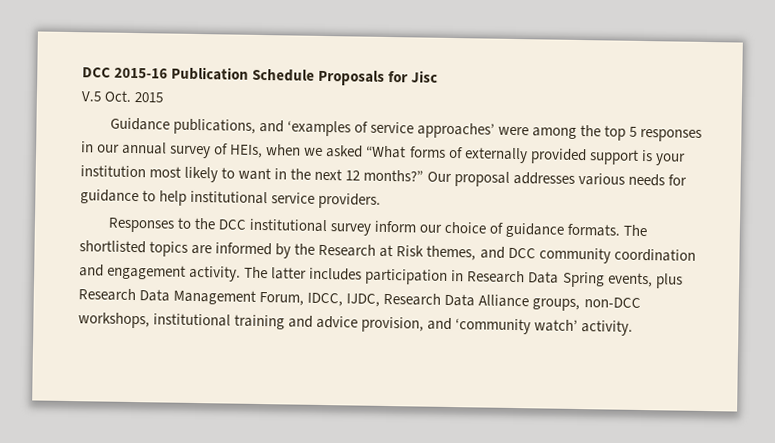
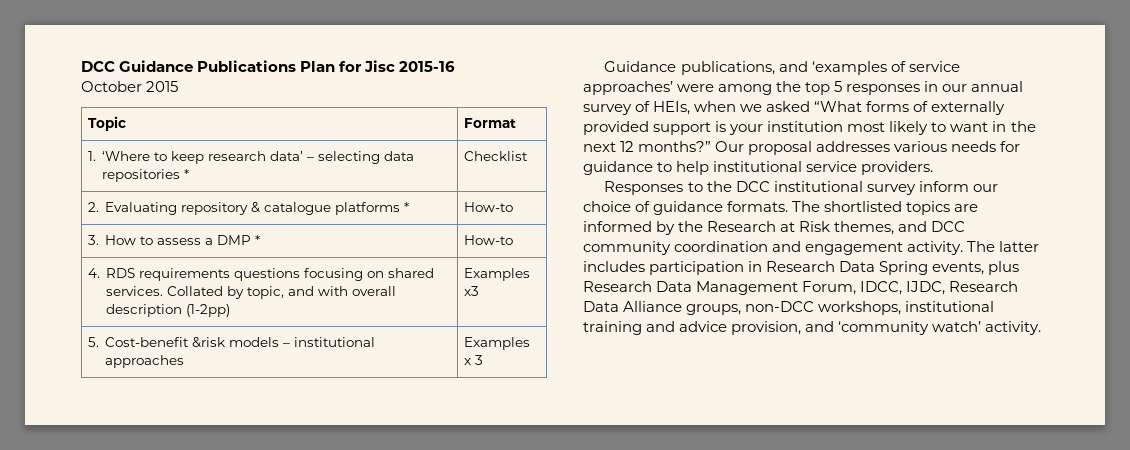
- DCC 2015-16 Publication Schedule Proposals for Jisc
- V.5 Oct. 2015
+ DCC Guidance Publications Plan for Jisc 2015-16
+ October 2015
+ Topic | Format
+ 1. ‘Where to keep research data’ – selecting data repositories * | Checklist
+ 2. Evaluating repository & catalogue platforms * | How-to
+ 3. How to assess a DMP * | How-to
+ 4. RDS requirements questions focusing on shared services. Collated by topic, and with overall description (1-2pp) | Examples x3
+ 5. Cost-benefit &risk models – institutional approaches | Examples x 3

